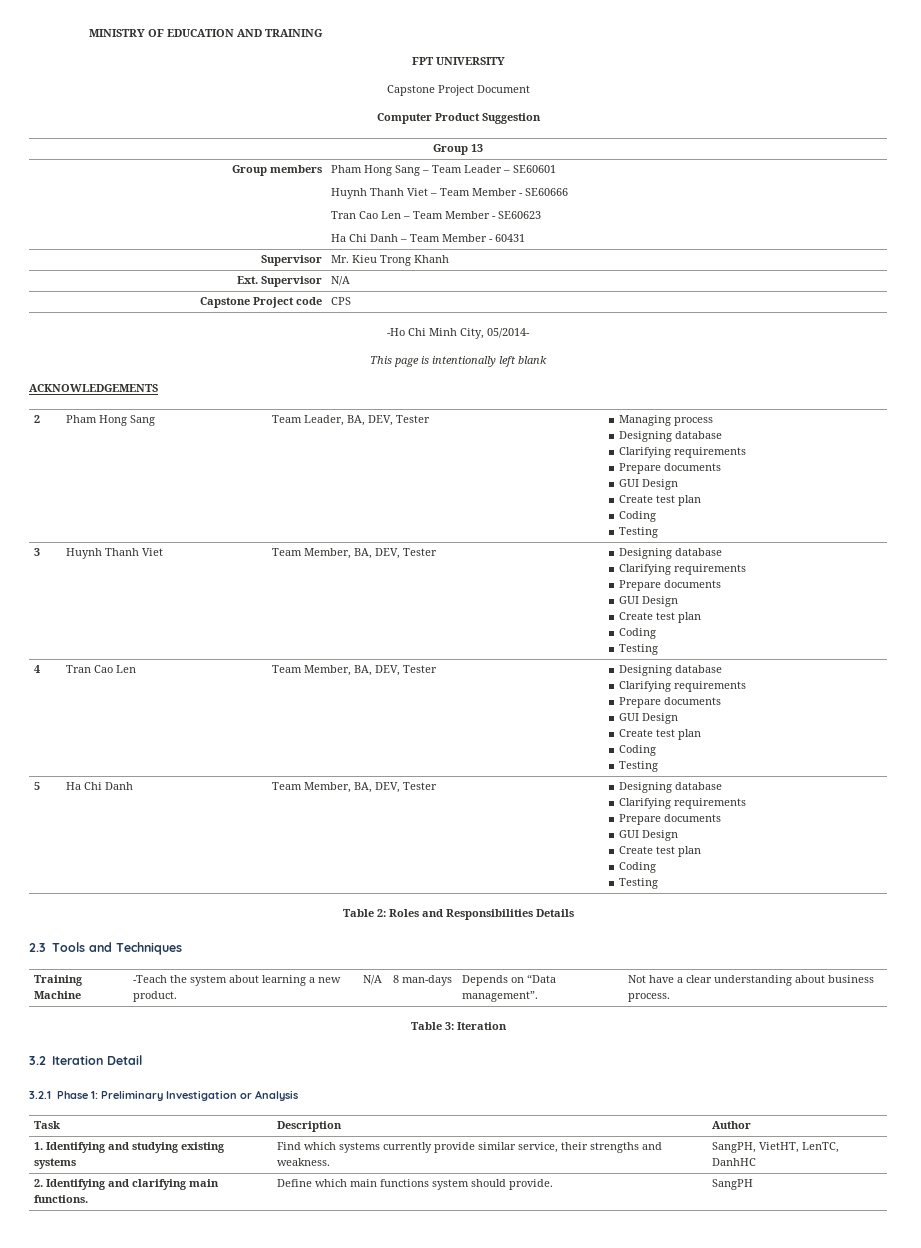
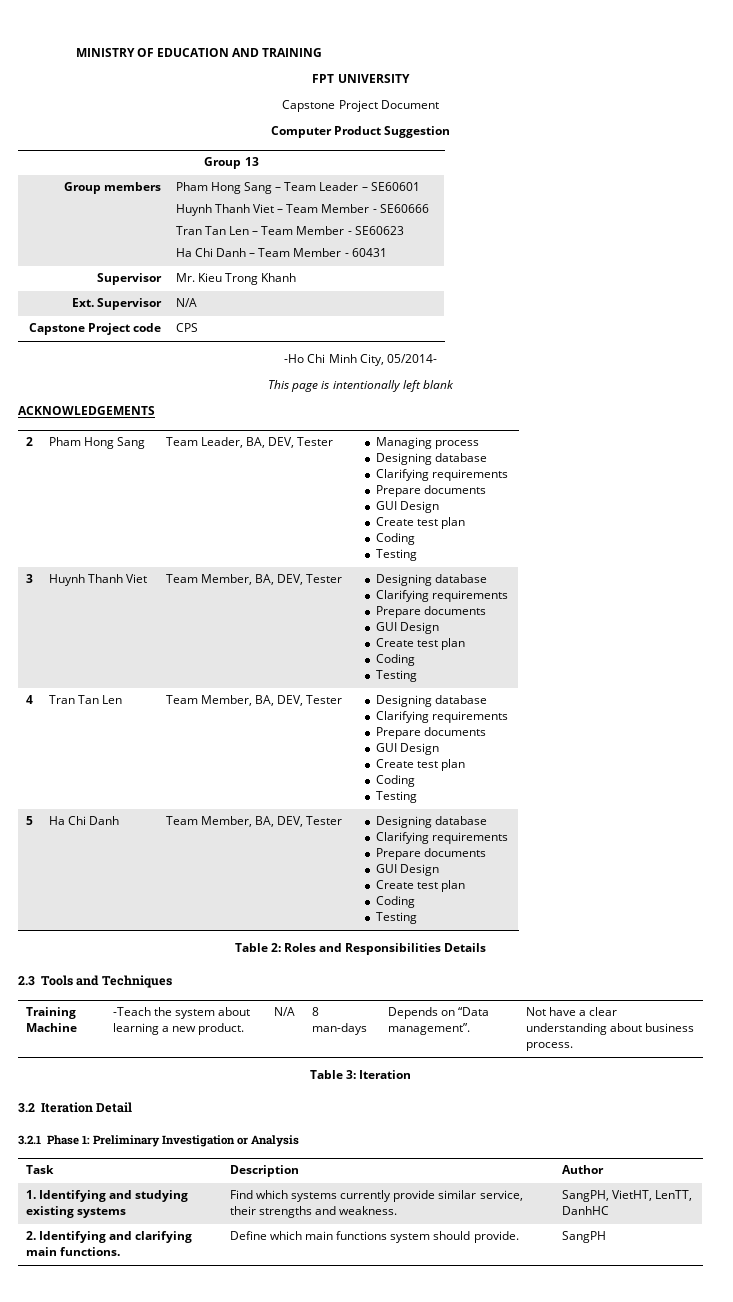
  Group members | Pham Hong Sang – Team Leader – SE60601
  Huynh Thanh Viet – Team Member - SE60666
- Tran Cao Len – Team Member - SE60623
+ Tran Tan Len – Team Member - SE60623
- 4 | Tran Cao Len | Team Member, BA, DEV, Tester | Designing database
+ 4 | Tran Tan Len | Team Member, BA, DEV, Tester | Designing database
- 1. Identifying and studying existing systems | Find which systems currently provide similar service, their strengths and weakness. | SangPH, VietHT, LenTC, DanhHC
+ 1. Identifying and studying existing systems | Find which systems currently provide similar service, their strengths and weakness. | SangPH, VietHT, LenTT, DanhHC

